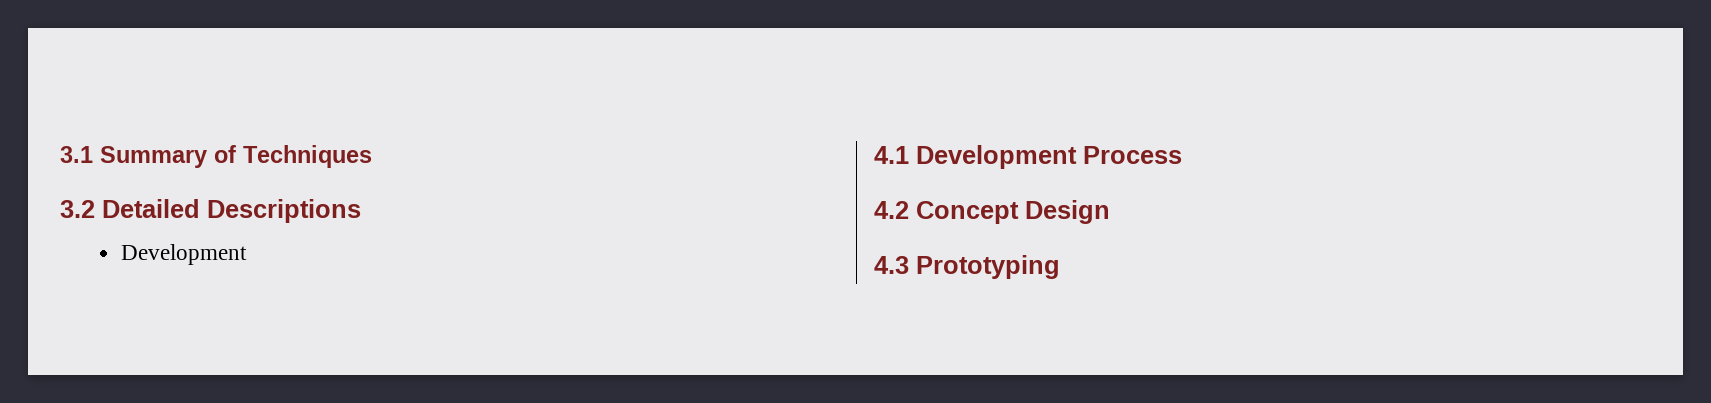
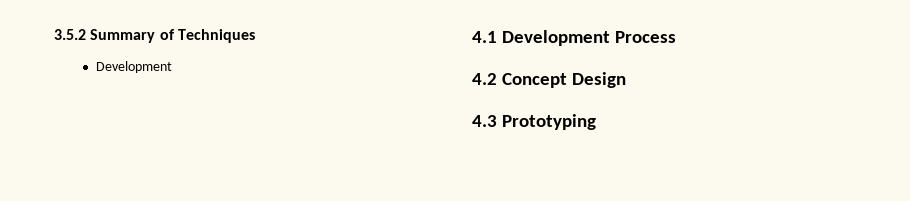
- 3.1 Summary of Techniques
+ 3.5.2 Summary of Techniques
- 3.2 Detailed Descriptions

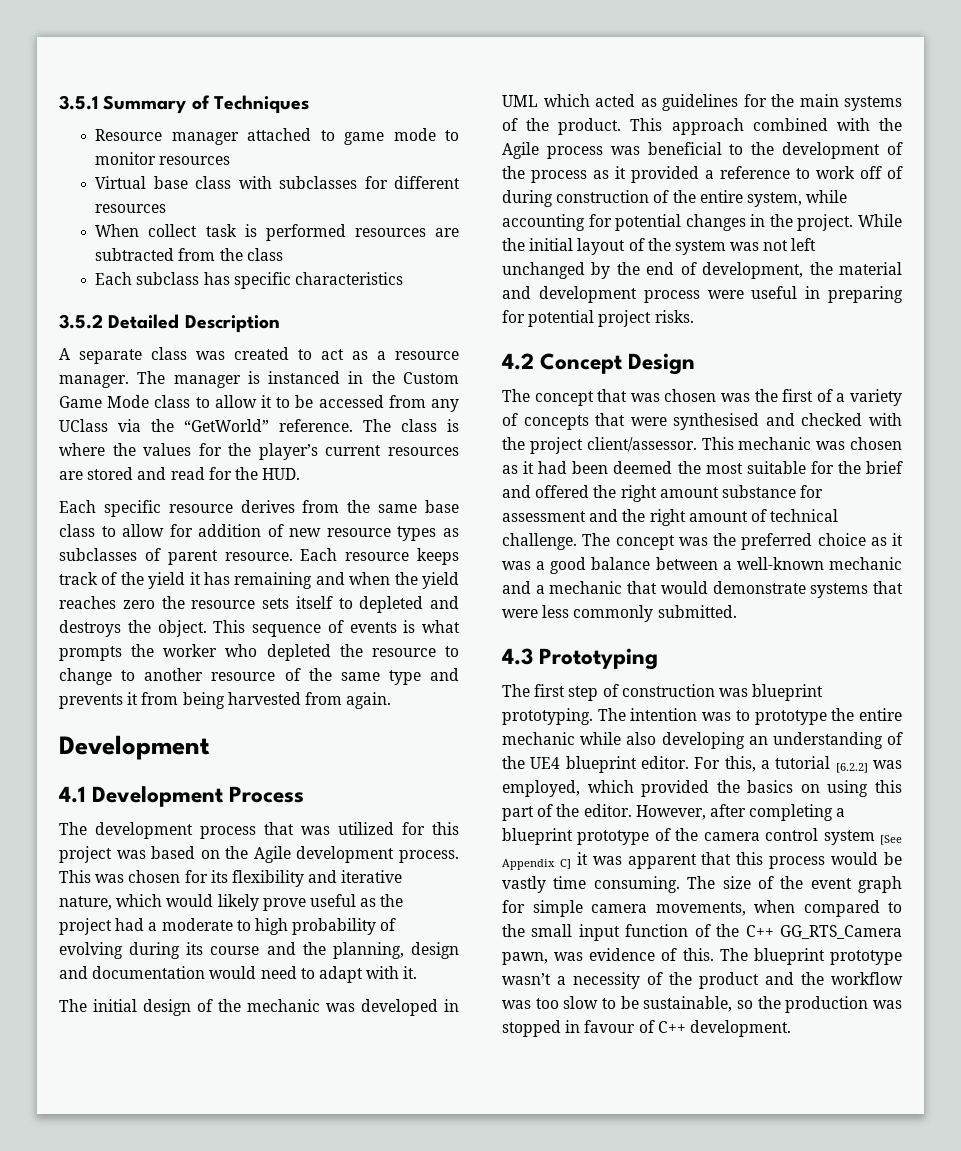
- 3.5.2 Summary of Techniques
+ 3.5.1 Summary of Techniques
+ Resource manager attached to game mode to monitor resources
+ Virtual base class with subclasses for different resources
+ When collect task is performed resources are subtracted from the class
+ Each subclass has specific characteristics
+ 3.5.2 Detailed Description
+ A separate class was created to act as a resource manager. The manager is instanced in the Custom Game Mode class to allow it to be accessed from any UClass via the “GetWorld” reference. The class is where the values for the player’s current resources are stored and read for the HUD.
+ Each specific resource derives from the same base class to allow for addition of new resource types as subclasses of parent resource. Each resource keeps track of the yield it has remaining and when the yield reaches zero the resource sets itself to depleted and destroys the object. This sequence of events is what prompts the worker who depleted the resource to change to another resource of the same type and prevents it from being harvested from again.
  Development
  4.1 Development Process
+ The development process that was utilized for this project was based on the Agile development process. This was chosen for its flexibility and iterative nature, which would likely prove useful as the project had a moderate to high probability of evolving during its course and the planning, design and documentation would need to adapt with it.
+ The initial design of the mechanic was developed in UML which acted as guidelines for the main systems of the product. This approach combined with the Agile process was beneficial to the development of the process as it provided a reference to work off of during construction of the entire system, while accounting for potential changes in the project. While the initial layout of the system was not left unchanged by the end of development, the material and development process were useful in preparing for potential project risks.
  4.2 Concept Design
+ The concept that was chosen was the first of a variety of concepts that were synthesised and checked with the project client/assessor. This mechanic was chosen as it had been deemed the most suitable for the brief and offered the right amount substance for assessment and the right amount of technical challenge. The concept was the preferred choice as it was a good balance between a well-known mechanic and a mechanic that would demonstrate systems that were less commonly submitted.
  4.3 Prototyping
+ The first step of construction was blueprint prototyping. The intention was to prototype the entire mechanic while also developing an understanding of the UE4 blueprint editor. For this, a tutorial [6.2.2] was employed, which provided the basics on using this part of the editor. However, after completing a blueprint prototype of the camera control system [See Appendix C] it was apparent that this process would be vastly time consuming. The size of the event graph for simple camera movements, when compared to the small input function of the C++ GG_RTS_Camera pawn, was evidence of this. The blueprint prototype wasn’t a necessity of the product and the workflow was too slow to be sustainable, so the production was stopped in favour of C++ development.

